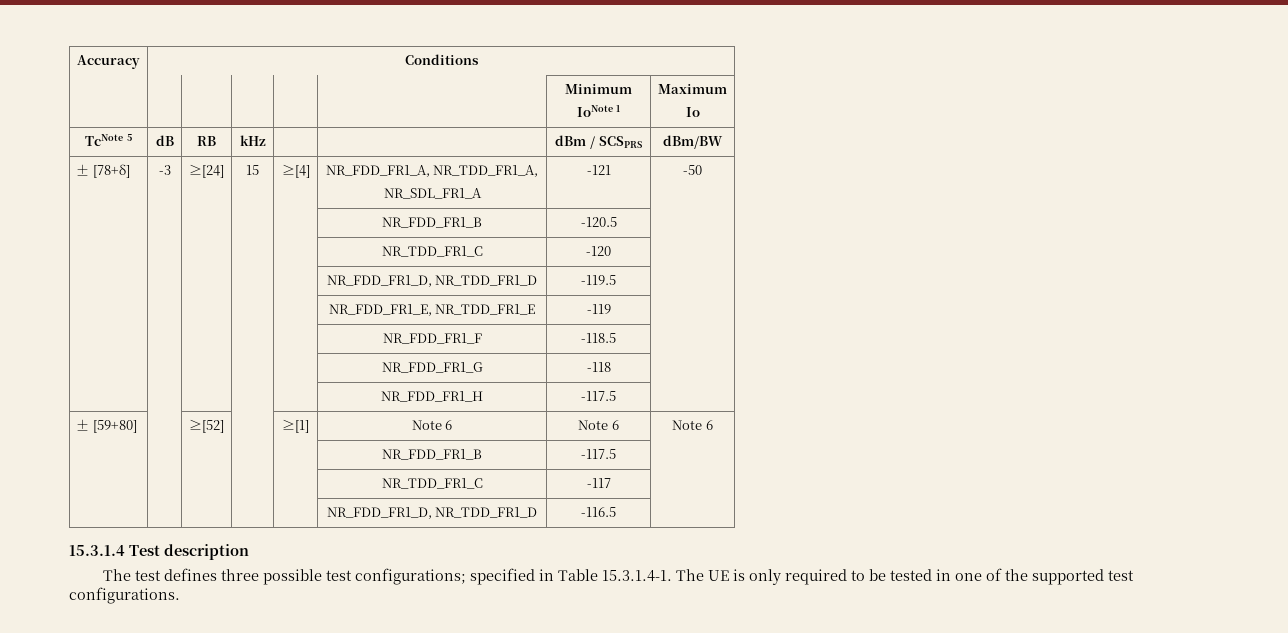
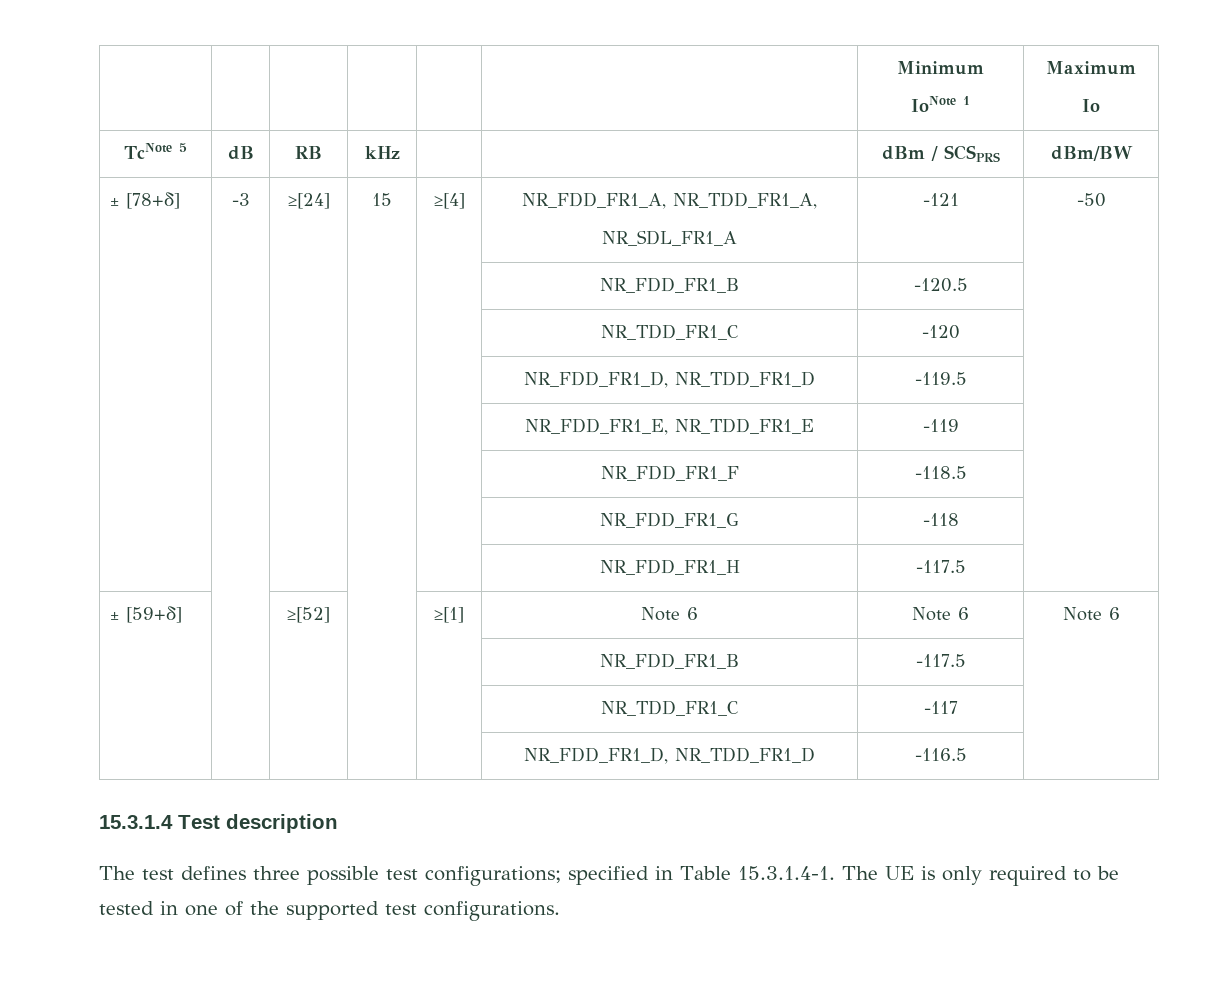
- Accuracy | Conditions
- ± [59+80] | | ≥[52] | | ≥[1] | Note 6 | Note 6 | Note 6
+ ± [59+δ] | | ≥[52] | | ≥[1] | Note 6 | Note 6 | Note 6

